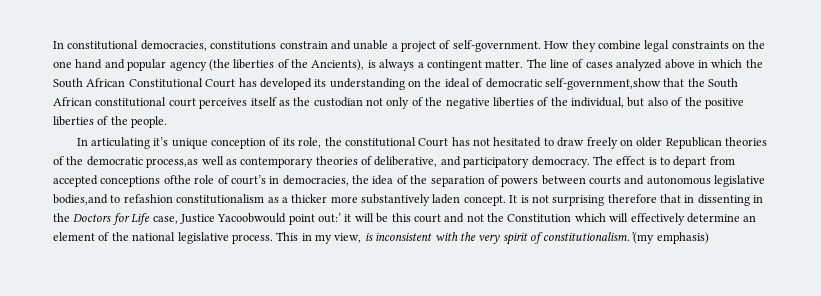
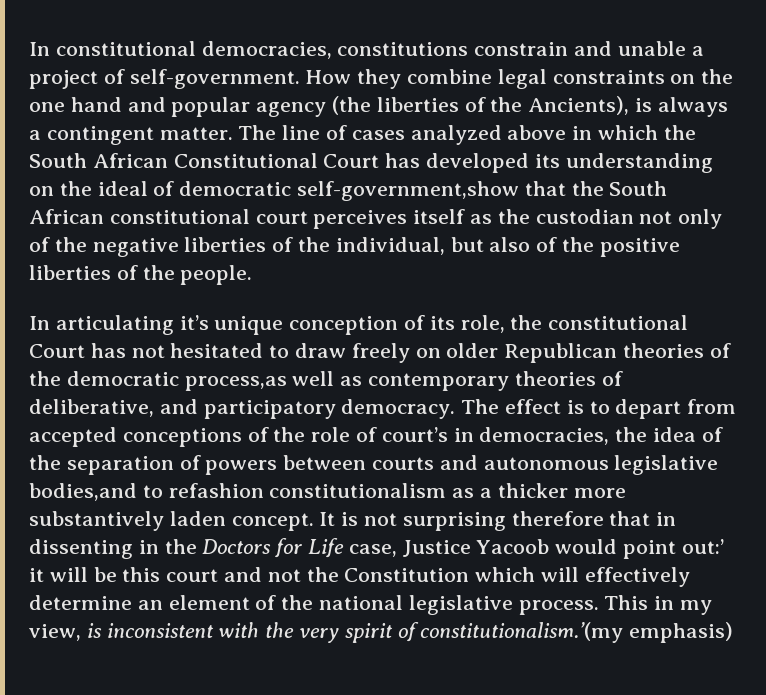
- The effect is to depart from accepted conceptions ofthe role of court’s in democracies, the idea of the separation of powers between courts and autonomous legislative bodies,and to refashion constitutionalism as a thicker more substantively laden concept.
+ The effect is to depart from accepted conceptions of the role of court’s in democracies, the idea of the separation of powers between courts and autonomous legislative bodies,and to refashion constitutionalism as a thicker more substantively laden concept.
- It is not surprising therefore that in dissenting in the Doctors for Life case, Justice Yacoobwould point out:’ it will be this court and not the Constitution which will effectively determine an element of the national legislative process.
+ It is not surprising therefore that in dissenting in the Doctors for Life case, Justice Yacoob would point out:’ it will be this court and not the Constitution which will effectively determine an element of the national legislative process.

